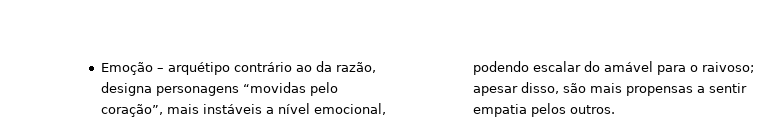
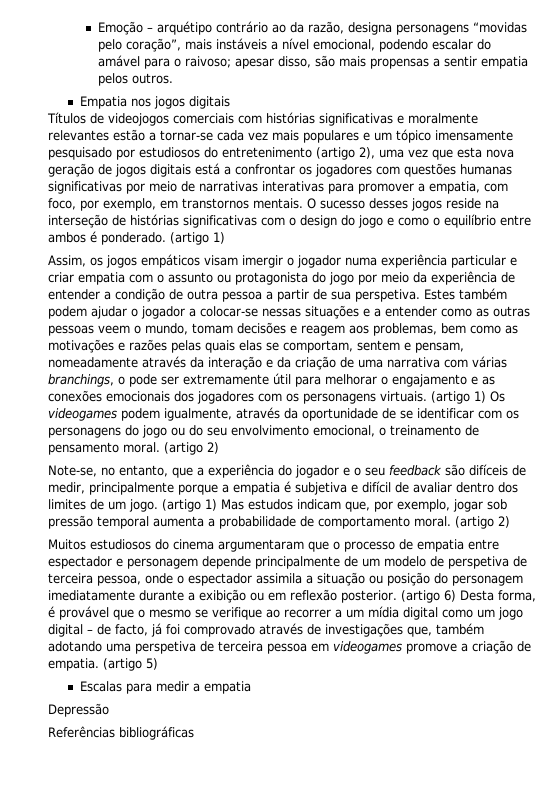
+ Empatia nos jogos digitais
+ Títulos de videojogos comerciais com histórias significativas e moralmente relevantes estão a tornar-se cada vez mais populares e um tópico imensamente pesquisado por estudiosos do entretenimento (artigo 2), uma vez que esta nova geração de jogos digitais está a confrontar os jogadores com questões humanas significativas por meio de narrativas interativas para promover a empatia, com foco, por exemplo, em transtornos mentais. O sucesso desses jogos reside na interseção de histórias significativas com o design do jogo e como o equilíbrio entre ambos é ponderado. (artigo 1)
+ Assim, os jogos empáticos visam imergir o jogador numa experiência particular e criar empatia com o assunto ou protagonista do jogo por meio da experiência de entender a condição de outra pessoa a partir de sua perspetiva. Estes também podem ajudar o jogador a colocar-se nessas situações e a entender como as outras pessoas veem o mundo, tomam decisões e reagem aos problemas, bem como as motivações e razões pelas quais elas se comportam, sentem e pensam, nomeadamente através da interação e da criação de uma narrativa com várias branchings, o pode ser extremamente útil para melhorar o engajamento e as conexões emocionais dos jogadores com os personagens virtuais. (artigo 1) Os videogames podem igualmente, através da oportunidade de se identificar com os personagens do jogo ou do seu envolvimento emocional, o treinamento de pensamento moral. (artigo 2)
+ Note-se, no entanto, que a experiência do jogador e o seu feedback são difíceis de medir, principalmente porque a empatia é subjetiva e difícil de avaliar dentro dos limites de um jogo. (artigo 1) Mas estudos indicam que, por exemplo, jogar sob pressão temporal aumenta a probabilidade de comportamento moral. (artigo 2)
+ Muitos estudiosos do cinema argumentaram que o processo de empatia entre espectador e personagem depende principalmente de um modelo de perspetiva de terceira pessoa, onde o espectador assimila a situação ou posição do personagem imediatamente durante a exibição ou em reflexão posterior. (artigo 6) Desta forma, é provável que o mesmo se verifique ao recorrer a um mídia digital como um jogo digital – de facto, já foi comprovado através de investigações que, também adotando uma perspetiva de terceira pessoa em videogames promove a criação de empatia. (artigo 5)
+ Escalas para medir a empatia
+ Depressão
+ Referências bibliográficas

